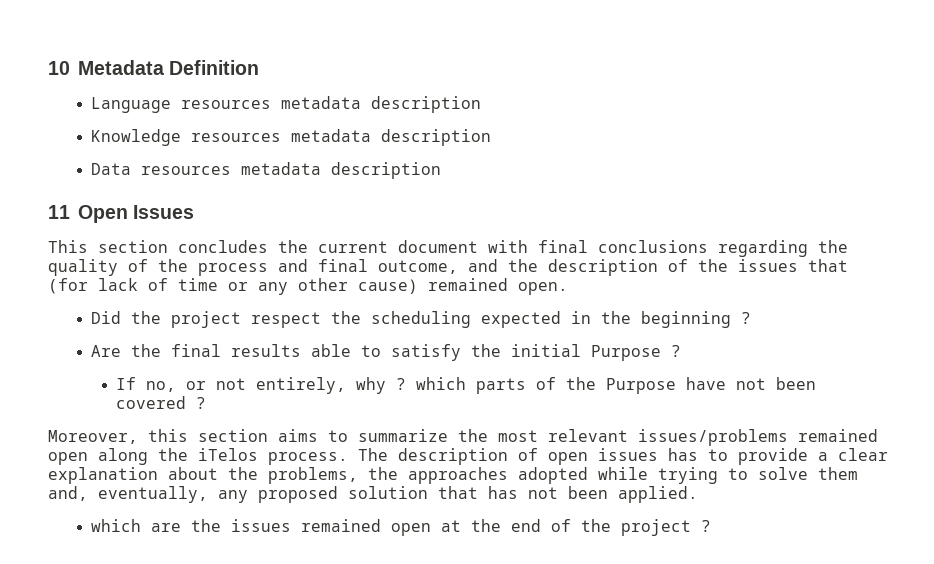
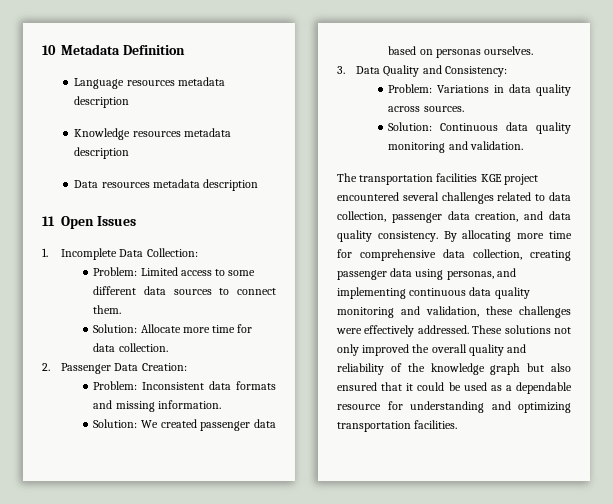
- This section concludes the current document with final conclusions regarding the quality of the process and final outcome, and the description of the issues that (for lack of time or any other cause) remained open.
- Did the project respect the scheduling expected in the beginning ?
- Are the final results able to satisfy the initial Purpose ?
- If no, or not entirely, why ? which parts of the Purpose have not been covered ?
- Moreover, this section aims to summarize the most relevant issues/problems remained open along the iTelos process. The description of open issues has to provide a clear explanation about the problems, the approaches adopted while trying to solve them and, eventually, any proposed solution that has not been applied.
- which are the issues remained open at the end of the project ?
+ 1. Incomplete Data Collection:
+ Problem: Limited access to some different data sources to connect them.
+ Solution: Allocate more time for data collection.
+ 2. Passenger Data Creation:
+ Problem: Inconsistent data formats and missing information.
+ Solution: We created passenger data based on personas ourselves.
+ 3. Data Quality and Consistency:
+ Problem: Variations in data quality across sources.
+ Solution: Continuous data quality monitoring and validation.
+ The transportation facilities KGE project encountered several challenges related to data collection, passenger data creation, and data quality consistency. By allocating more time for comprehensive data collection, creating passenger data using personas, and implementing continuous data quality monitoring and validation, these challenges were effectively addressed. These solutions not only improved the overall quality and reliability of the knowledge graph but also ensured that it could be used as a dependable resource for understanding and optimizing transportation facilities.

